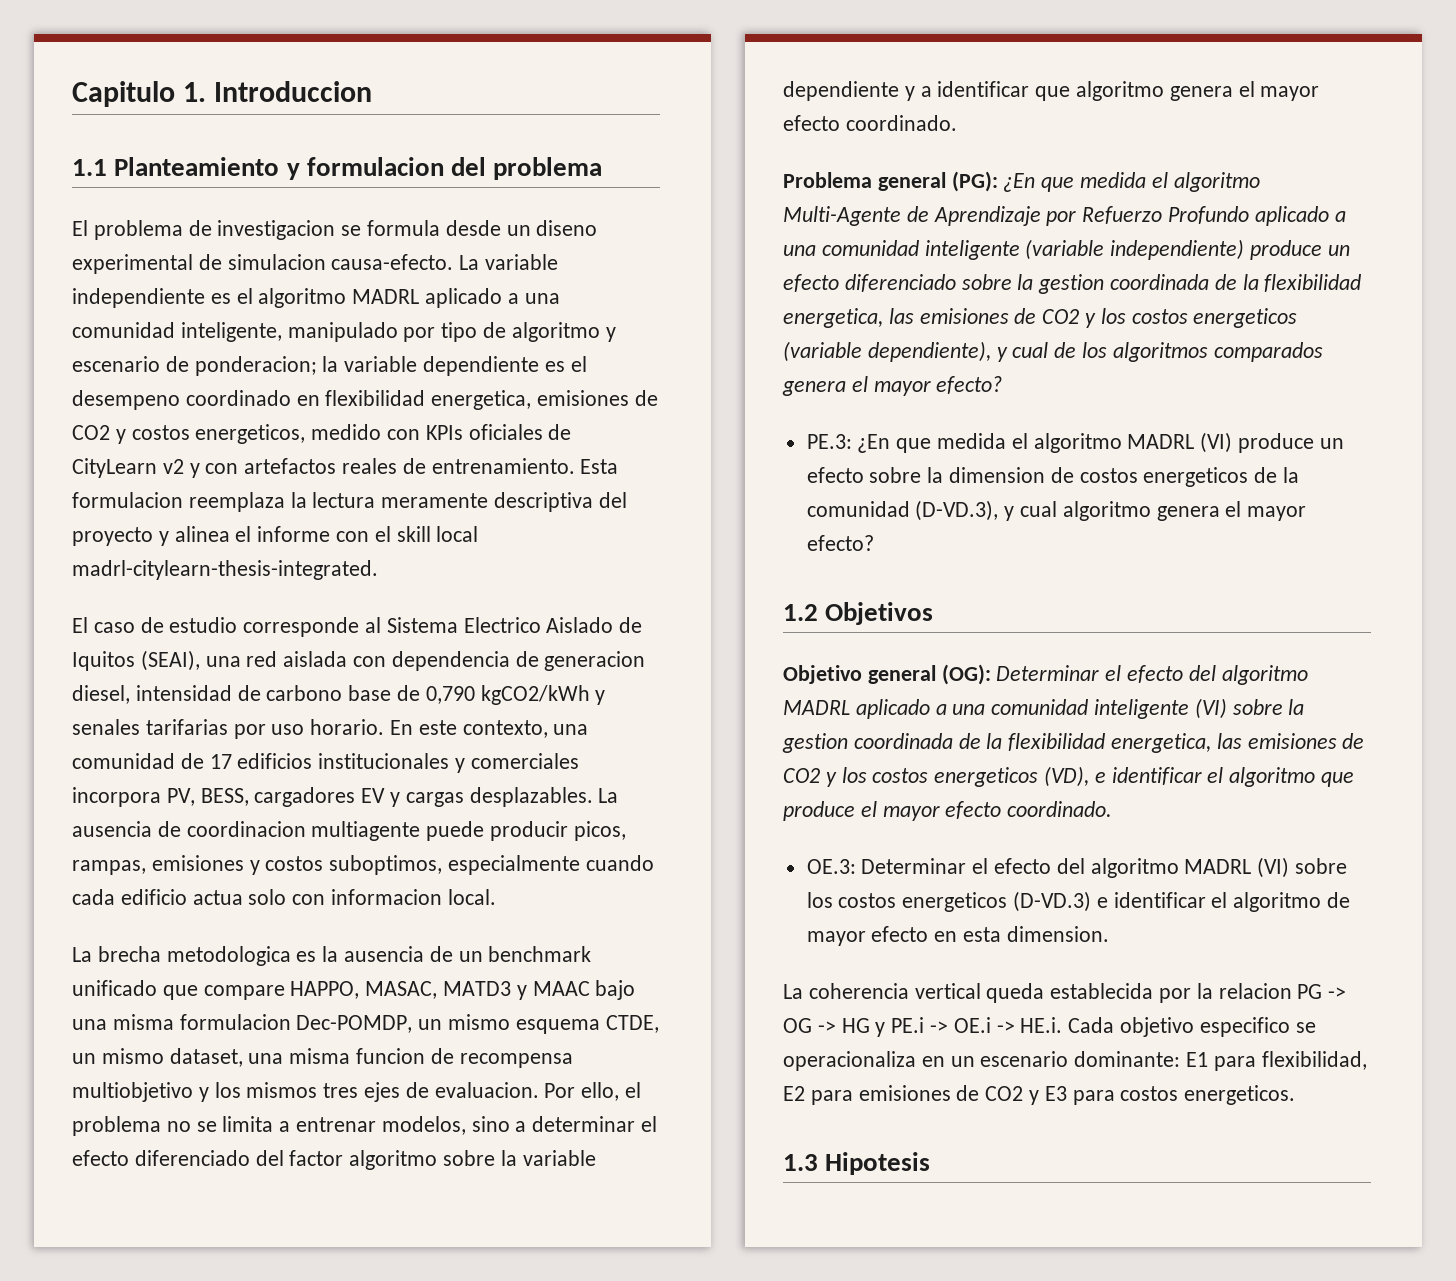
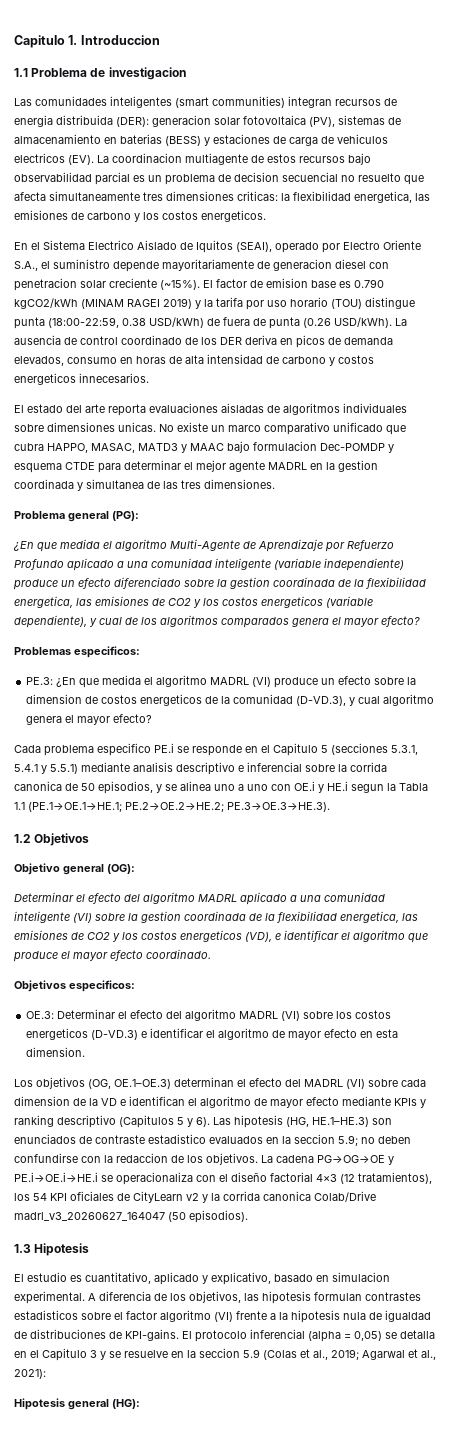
- 1.1 Planteamiento y formulacion del problema
- El problema de investigacion se formula desde un diseno experimental de simulacion causa-efecto. La variable independiente es el algoritmo MADRL aplicado a una comunidad inteligente, manipulado por tipo de algoritmo y escenario de ponderacion; la variable dependiente es el desempeno coordinado en flexibilidad energetica, emisiones de CO2 y costos energeticos, medido con KPIs oficiales de CityLearn v2 y con artefactos reales de entrenamiento. Esta formulacion reemplaza la lectura meramente descriptiva del proyecto y alinea el informe con el skill local madrl-citylearn-thesis-integrated.
- El caso de estudio corresponde al Sistema Electrico Aislado de Iquitos (SEAI), una red aislada con dependencia de generacion diesel, intensidad de carbono base de 0,790 kgCO2/kWh y senales tarifarias por uso horario. En este contexto, una comunidad de 17 edificios institucionales y comerciales incorpora PV, BESS, cargadores EV y cargas desplazables. La ausencia de coordinacion multiagente puede producir picos, rampas, emisiones y costos suboptimos, especialmente cuando cada edificio actua solo con informacion local.
- La brecha metodologica es la ausencia de un benchmark unificado que compare HAPPO, MASAC, MATD3 y MAAC bajo una misma formulacion Dec-POMDP, un mismo esquema CTDE, un mismo dataset, una misma funcion de recompensa multiobjetivo y los mismos tres ejes de evaluacion. Por ello, el problema no se limita a entrenar modelos, sino a determinar el efecto diferenciado del factor algoritmo sobre la variable dependiente y a identificar que algoritmo genera el mayor efecto coordinado.
+ 1.1 Problema de investigacion
+ Las comunidades inteligentes (smart communities) integran recursos de energia distribuida (DER): generacion solar fotovoltaica (PV), sistemas de almacenamiento en baterias (BESS) y estaciones de carga de vehiculos electricos (EV). La coordinacion multiagente de estos recursos bajo observabilidad parcial es un problema de decision secuencial no resuelto que afecta simultaneamente tres dimensiones criticas: la flexibilidad energetica, las emisiones de carbono y los costos energeticos.
+ En el Sistema Electrico Aislado de Iquitos (SEAI), operado por Electro Oriente S.A., el suministro depende mayoritariamente de generacion diesel con penetracion solar creciente (~15%). El factor de emision base es 0.790 kgCO2/kWh (MINAM RAGEI 2019) y la tarifa por uso horario (TOU) distingue punta (18:00-22:59, 0.38 USD/kWh) de fuera de punta (0.26 USD/kWh). La ausencia de control coordinado de los DER deriva en picos de demanda elevados, consumo en horas de alta intensidad de carbono y costos energeticos innecesarios.
+ El estado del arte reporta evaluaciones aisladas de algoritmos individuales sobre dimensiones unicas. No existe un marco comparativo unificado que cubra HAPPO, MASAC, MATD3 y MAAC bajo formulacion Dec-POMDP y esquema CTDE para determinar el mejor agente MADRL en la gestion coordinada y simultanea de las tres dimensiones.
- Problema general (PG): ¿En que medida el algoritmo Multi-Agente de Aprendizaje por Refuerzo Profundo aplicado a una comunidad inteligente (variable independiente) produce un efecto diferenciado sobre la gestion coordinada de la flexibilidad energetica, las emisiones de CO2 y los costos energeticos (variable dependiente), y cual de los algoritmos comparados genera el mayor efecto?
+ Problema general (PG):
+ ¿En que medida el algoritmo Multi-Agente de Aprendizaje por Refuerzo Profundo aplicado a una comunidad inteligente (variable independiente) produce un efecto diferenciado sobre la gestion coordinada de la flexibilidad energetica, las emisiones de CO2 y los costos energeticos (variable dependiente), y cual de los algoritmos comparados genera el mayor efecto?
+ Problemas especificos:
+ Cada problema especifico PE.i se responde en el Capitulo 5 (secciones 5.3.1, 5.4.1 y 5.5.1) mediante analisis descriptivo e inferencial sobre la corrida canonica de 50 episodios, y se alinea uno a uno con OE.i y HE.i segun la Tabla 1.1 (PE.1→OE.1→HE.1; PE.2→OE.2→HE.2; PE.3→OE.3→HE.3).
- Objetivo general (OG): Determinar el efecto del algoritmo MADRL aplicado a una comunidad inteligente (VI) sobre la gestion coordinada de la flexibilidad energetica, las emisiones de CO2 y los costos energeticos (VD), e identificar el algoritmo que produce el mayor efecto coordinado.
+ Objetivo general (OG):
+ Determinar el efecto del algoritmo MADRL aplicado a una comunidad inteligente (VI) sobre la gestion coordinada de la flexibilidad energetica, las emisiones de CO2 y los costos energeticos (VD), e identificar el algoritmo que produce el mayor efecto coordinado.
+ Objetivos especificos:
- La coherencia vertical queda establecida por la relacion PG -> OG -> HG y PE.i -> OE.i -> HE.i. Cada objetivo especifico se operacionaliza en un escenario dominante: E1 para flexibilidad, E2 para emisiones de CO2 y E3 para costos energeticos.
+ Los objetivos (OG, OE.1–OE.3) determinan el efecto del MADRL (VI) sobre cada dimension de la VD e identifican el algoritmo de mayor efecto mediante KPIs y ranking descriptivo (Capitulos 5 y 6). Las hipotesis (HG, HE.1–HE.3) son enunciados de contraste estadistico evaluados en la seccion 5.9; no deben confundirse con la redaccion de los objetivos. La cadena PG→OG→OE y PE.i→OE.i→HE.i se operacionaliza con el diseño factorial 4×3 (12 tratamientos), los 54 KPI oficiales de CityLearn v2 y la corrida canonica Colab/Drive madrl_v3_20260627_164047 (50 episodios).
  1.3 Hipotesis
+ El estudio es cuantitativo, aplicado y explicativo, basado en simulacion experimental. A diferencia de los objetivos, las hipotesis formulan contrastes estadisticos sobre el factor algoritmo (VI) frente a la hipotesis nula de igualdad de distribuciones de KPI-gains. El protocolo inferencial (alpha = 0,05) se detalla en el Capitulo 3 y se resuelve en la seccion 5.9 (Colas et al., 2019; Agarwal et al., 2021):
+ Hipotesis general (HG):

